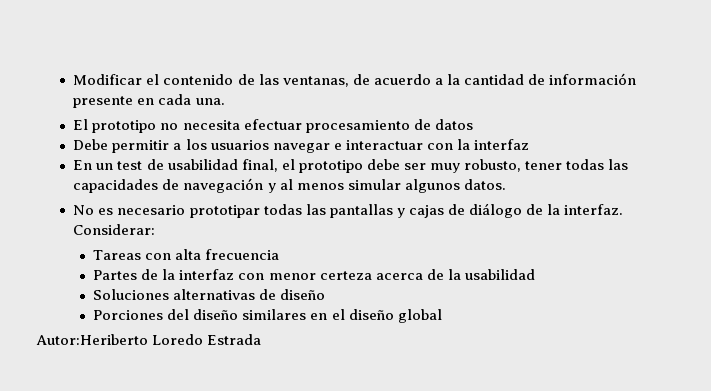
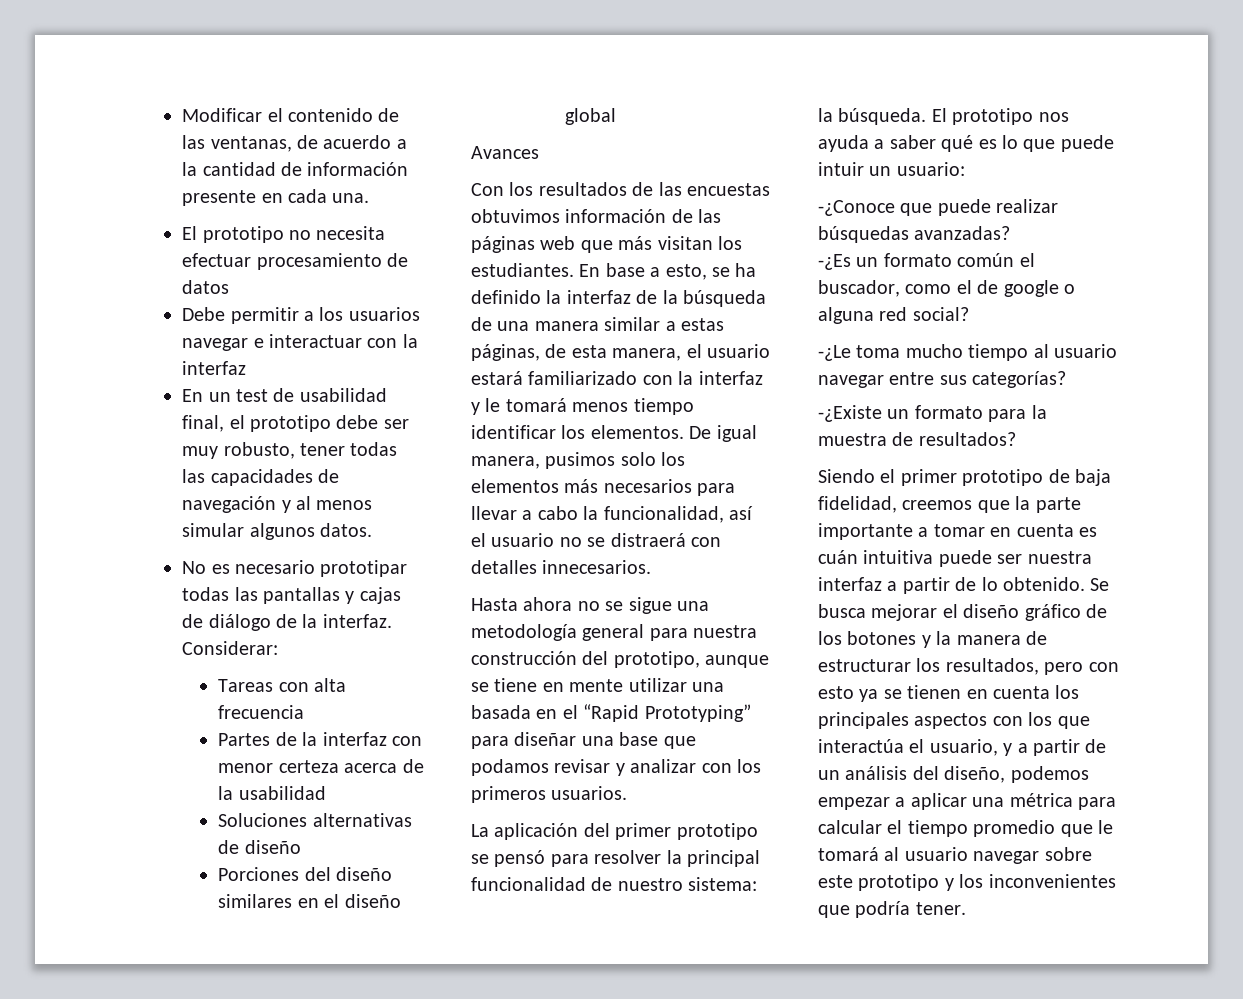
- Autor:Heriberto Loredo Estrada
+ Avances
+ Con los resultados de las encuestas obtuvimos información de las páginas web que más visitan los estudiantes. En base a esto, se ha definido la interfaz de la búsqueda de una manera similar a estas páginas, de esta manera, el usuario estará familiarizado con la interfaz y le tomará menos tiempo identificar los elementos. De igual manera, pusimos solo los elementos más necesarios para llevar a cabo la funcionalidad, así el usuario no se distraerá con detalles innecesarios.
+ Hasta ahora no se sigue una metodología general para nuestra construcción del prototipo, aunque se tiene en mente utilizar una basada en el “Rapid Prototyping” para diseñar una base que podamos revisar y analizar con los primeros usuarios.
+ La aplicación del primer prototipo se pensó para resolver la principal funcionalidad de nuestro sistema: la búsqueda. El prototipo nos ayuda a saber qué es lo que puede intuir un usuario:
+ -¿Conoce que puede realizar búsquedas avanzadas?
+ -¿Es un formato común el buscador, como el de google o alguna red social?
+ -¿Le toma mucho tiempo al usuario navegar entre sus categorías?
+ -¿Existe un formato para la muestra de resultados?
+ Siendo el primer prototipo de baja fidelidad, creemos que la parte importante a tomar en cuenta es cuán intuitiva puede ser nuestra interfaz a partir de lo obtenido. Se busca mejorar el diseño gráfico de los botones y la manera de estructurar los resultados, pero con esto ya se tienen en cuenta los principales aspectos con los que interactúa el usuario, y a partir de un análisis del diseño, podemos empezar a aplicar una métrica para calcular el tiempo promedio que le tomará al usuario navegar sobre este prototipo y los inconvenientes que podría tener.

